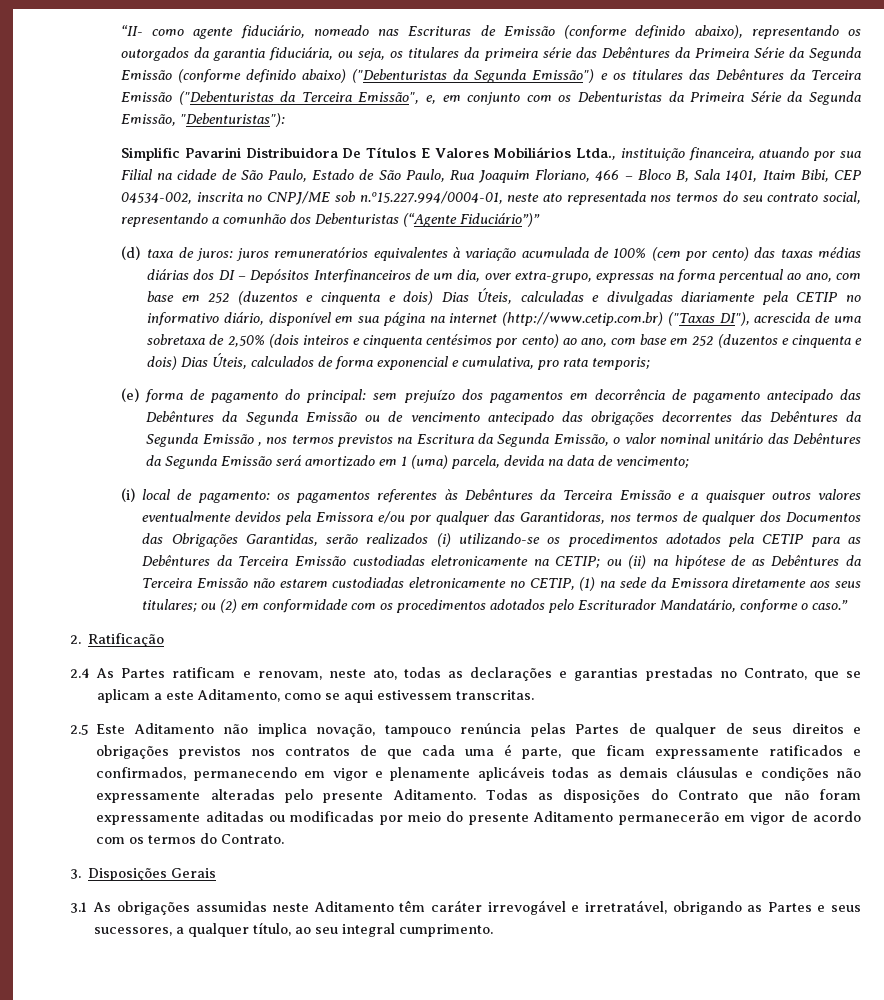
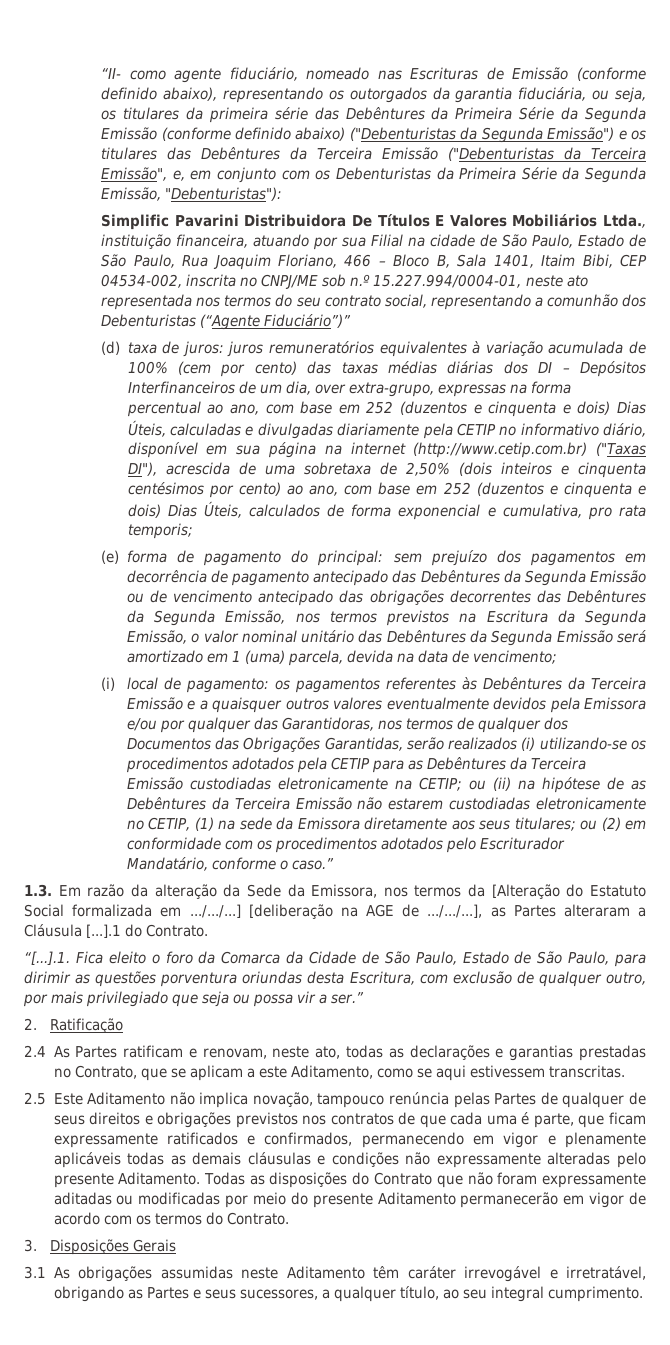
- Simplific Pavarini Distribuidora De Títulos E Valores Mobiliários Ltda., instituição financeira, atuando por sua Filial na cidade de São Paulo, Estado de São Paulo, Rua Joaquim Floriano, 466 – Bloco B, Sala 1401, Itaim Bibi, CEP 04534-002, inscrita no CNPJ/ME sob n.º15.227.994/0004-01, neste ato representada nos termos do seu contrato social, representando a comunhão dos Debenturistas (“Agente Fiduciário”)”
+ Simplific Pavarini Distribuidora De Títulos E Valores Mobiliários Ltda., instituição financeira, atuando por sua Filial na cidade de São Paulo, Estado de São Paulo, Rua Joaquim Floriano, 466 – Bloco B, Sala 1401, Itaim Bibi, CEP 04534-002, inscrita no CNPJ/ME sob n.º 15.227.994/0004-01, neste ato representada nos termos do seu contrato social, representando a comunhão dos Debenturistas (“Agente Fiduciário”)”
- (e) forma de pagamento do principal: sem prejuízo dos pagamentos em decorrência de pagamento antecipado das Debêntures da Segunda Emissão ou de vencimento antecipado das obrigações decorrentes das Debêntures da Segunda Emissão , nos termos previstos na Escritura da Segunda Emissão, o valor nominal unitário das Debêntures da Segunda Emissão será amortizado em 1 (uma) parcela, devida na data de vencimento;
+ (e) forma de pagamento do principal: sem prejuízo dos pagamentos em decorrência de pagamento antecipado das Debêntures da Segunda Emissão ou de vencimento antecipado das obrigações decorrentes das Debêntures da Segunda Emissão, nos termos previstos na Escritura da Segunda Emissão, o valor nominal unitário das Debêntures da Segunda Emissão será amortizado em 1 (uma) parcela, devida na data de vencimento;
+ 1.3. Em razão da alteração da Sede da Emissora, nos termos da [Alteração do Estatuto Social formalizada em .../.../...] [deliberação na AGE de .../.../...], as Partes alteraram a Cláusula [...].1 do Contrato.
+ “[...].1. Fica eleito o foro da Comarca da Cidade de São Paulo, Estado de São Paulo, para dirimir as questões porventura oriundas desta Escritura, com exclusão de qualquer outro, por mais privilegiado que seja ou possa vir a ser.”

